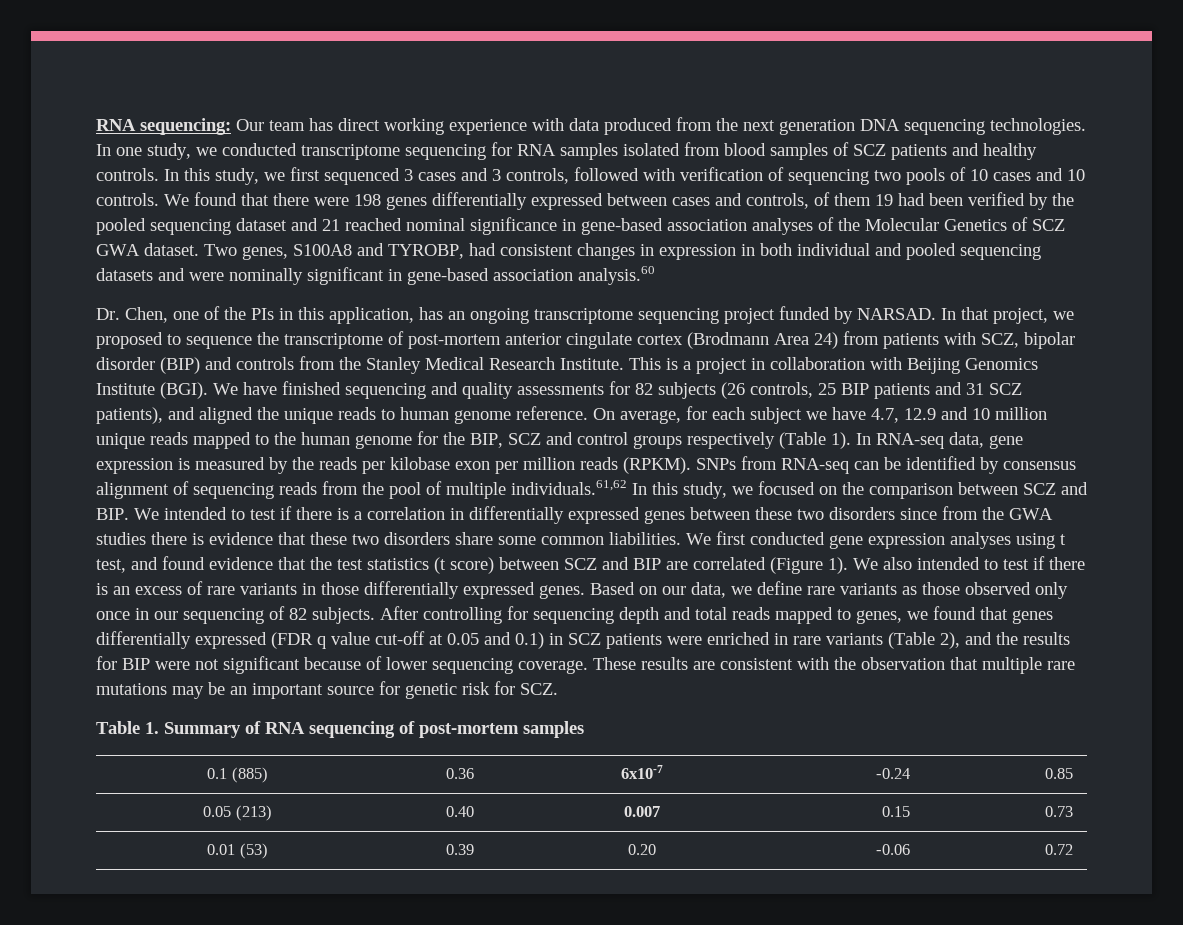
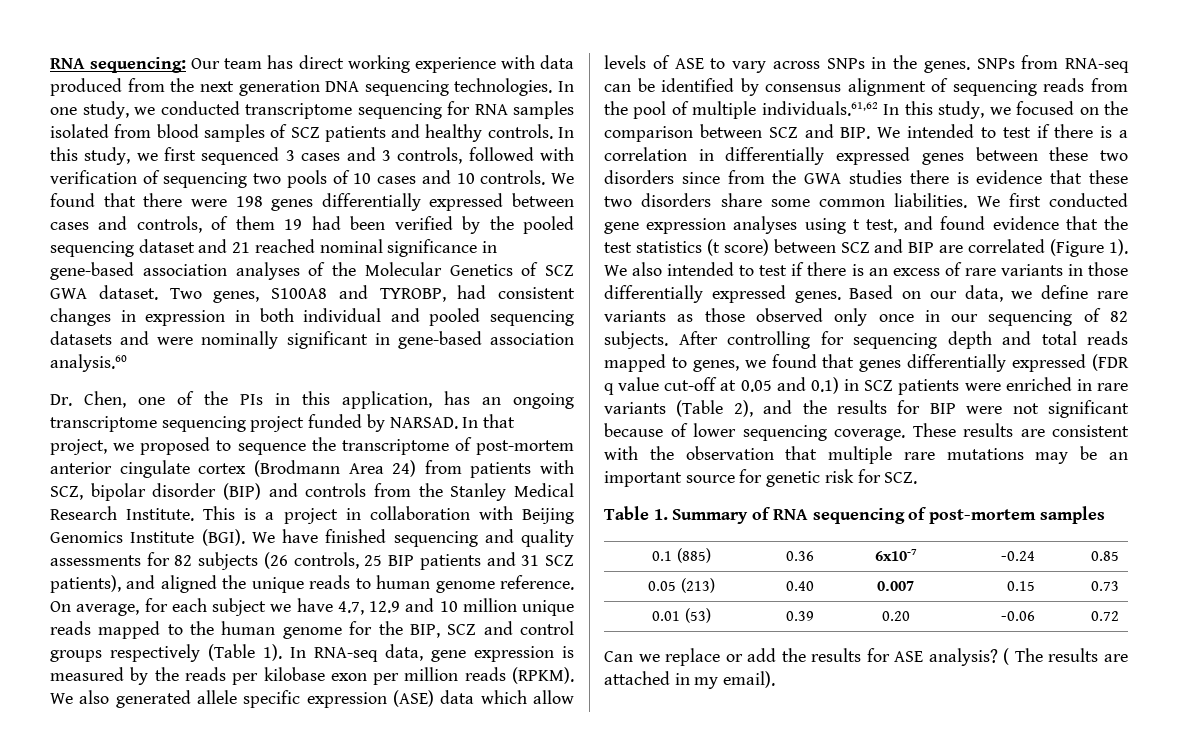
+ We also generated allele specific expression (ASE) data which allow levels of ASE to vary across SNPs in the genes.
+ Can we replace or add the results for ASE analysis? ( The results are attached in my email).

